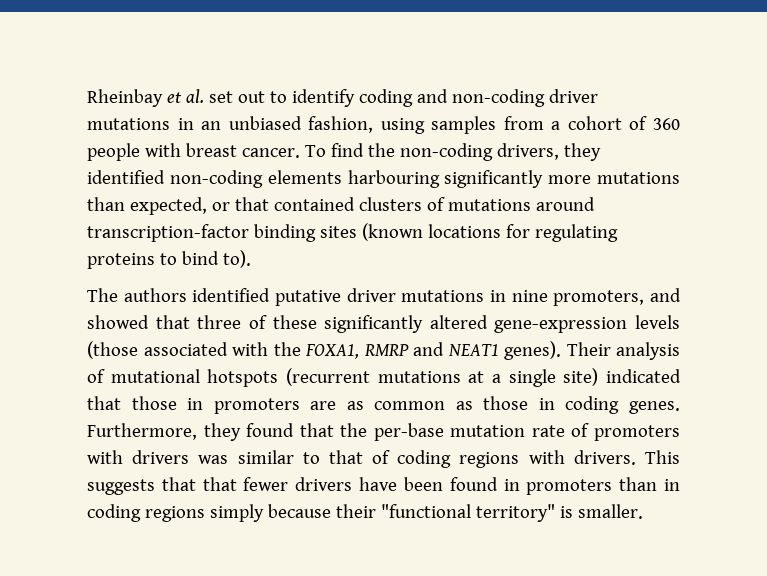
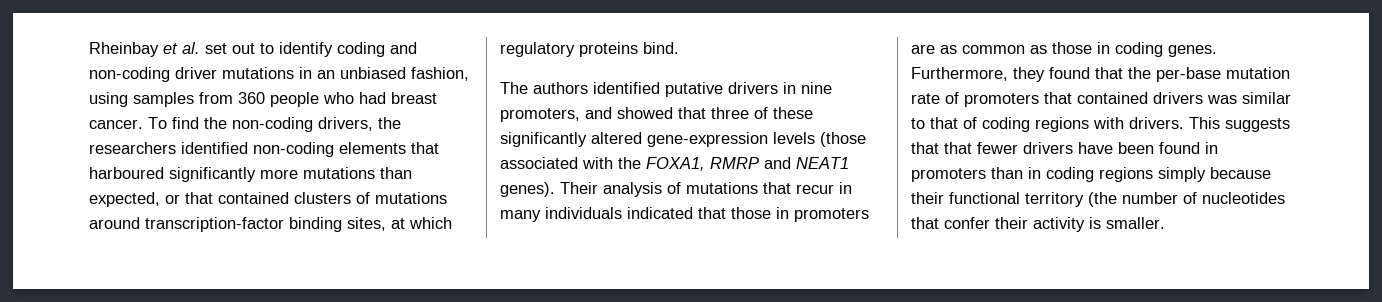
- Rheinbay et al. set out to identify coding and non-coding driver mutations in an unbiased fashion, using samples from a cohort of 360 people with breast cancer.
+ Rheinbay et al. set out to identify coding and non-coding driver mutations in an unbiased fashion, using samples from 360 people who had breast cancer.
- To find the non-coding drivers, they identified non-coding elements harbouring significantly more mutations than expected, or that contained clusters of mutations around transcription-factor binding sites (known locations for regulating proteins to bind to).
+ To find the non-coding drivers, the researchers identified non-coding elements that harboured significantly more mutations than expected, or that contained clusters of mutations around transcription-factor binding sites, at which regulatory proteins bind.
- The authors identified putative driver mutations in nine promoters, and showed that three of these significantly altered gene-expression levels (those associated with the FOXA1, RMRP and NEAT1 genes).
+ The authors identified putative drivers in nine promoters, and showed that three of these significantly altered gene-expression levels (those associated with the FOXA1, RMRP and NEAT1 genes).
- Their analysis of mutational hotspots (recurrent mutations at a single site) indicated that those in promoters are as common as those in coding genes.
+ Their analysis of mutations that recur in many individuals indicated that those in promoters are as common as those in coding genes.
- Furthermore, they found that the per-base mutation rate of promoters with drivers was similar to that of coding regions with drivers.
+ Furthermore, they found that the per-base mutation rate of promoters that contained drivers was similar to that of coding regions with drivers.
- This suggests that that fewer drivers have been found in promoters than in coding regions simply because their "functional territory" is smaller.
+ This suggests that that fewer drivers have been found in promoters than in coding regions simply because their functional territory (the number of nucleotides that confer their activity is smaller.

